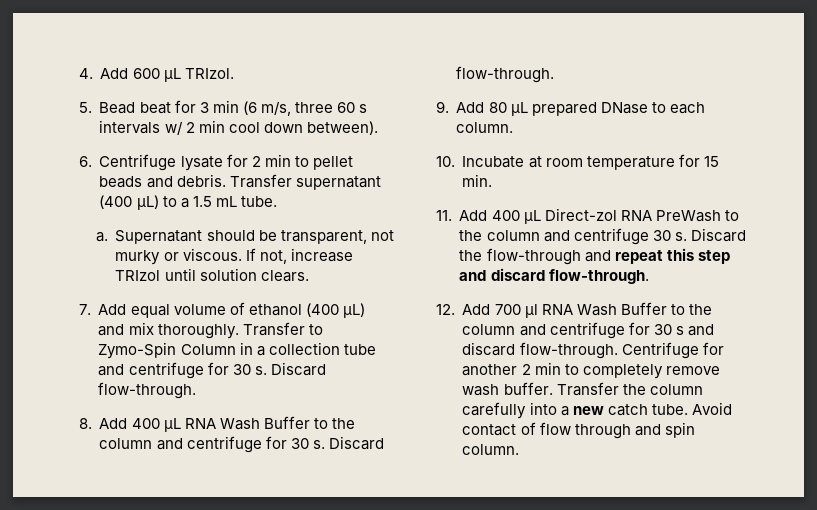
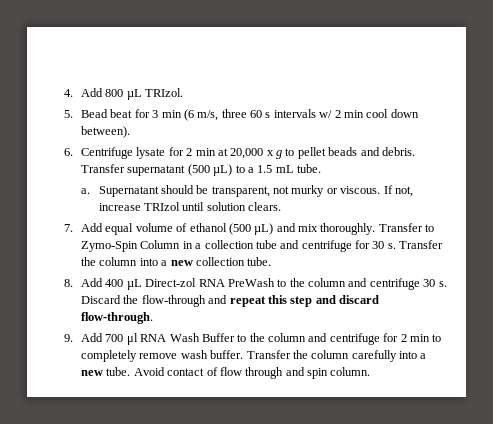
- 4. Add 600 µL TRIzol.
+ 4. Add 800 µL TRIzol.
- 6. Centrifuge lysate for 2 min to pellet beads and debris.
+ 6. Centrifuge lysate for 2 min at 20,000 x g to pellet beads and debris.
- Transfer supernatant (400 µL) to a 1.5 mL tube.
+ Transfer supernatant (500 µL) to a 1.5 mL tube.
- 7. Add equal volume of ethanol (400 µL) and mix thoroughly.
+ 7. Add equal volume of ethanol (500 µL) and mix thoroughly.
- Transfer to Zymo-Spin Column in a collection tube and centrifuge for 30 s. Discard flow-through.
- 8. Add 400 µL RNA Wash Buffer to the column and centrifuge for 30 s. Discard flow-through.
- 9. Add 80 µL prepared DNase to each column.
- 10. Incubate at room temperature for 15 min.
- 11. Add 400 µL Direct-zol RNA PreWash to the column and centrifuge 30 s.
+ Transfer to Zymo-Spin Column in a collection tube and centrifuge for 30 s. Transfer the column into a new collection tube.
+ 8. Add 400 µL Direct-zol RNA PreWash to the column and centrifuge 30 s.
- 12. Add 700 μl RNA Wash Buffer to the column and centrifuge for 30 s and discard flow-through. Centrifuge for another 2 min to completely remove wash buffer.
+ 9. Add 700 μl RNA Wash Buffer to the column and centrifuge for 2 min to completely remove wash buffer.
- Transfer the column carefully into a new catch tube.
+ Transfer the column carefully into a new tube.

